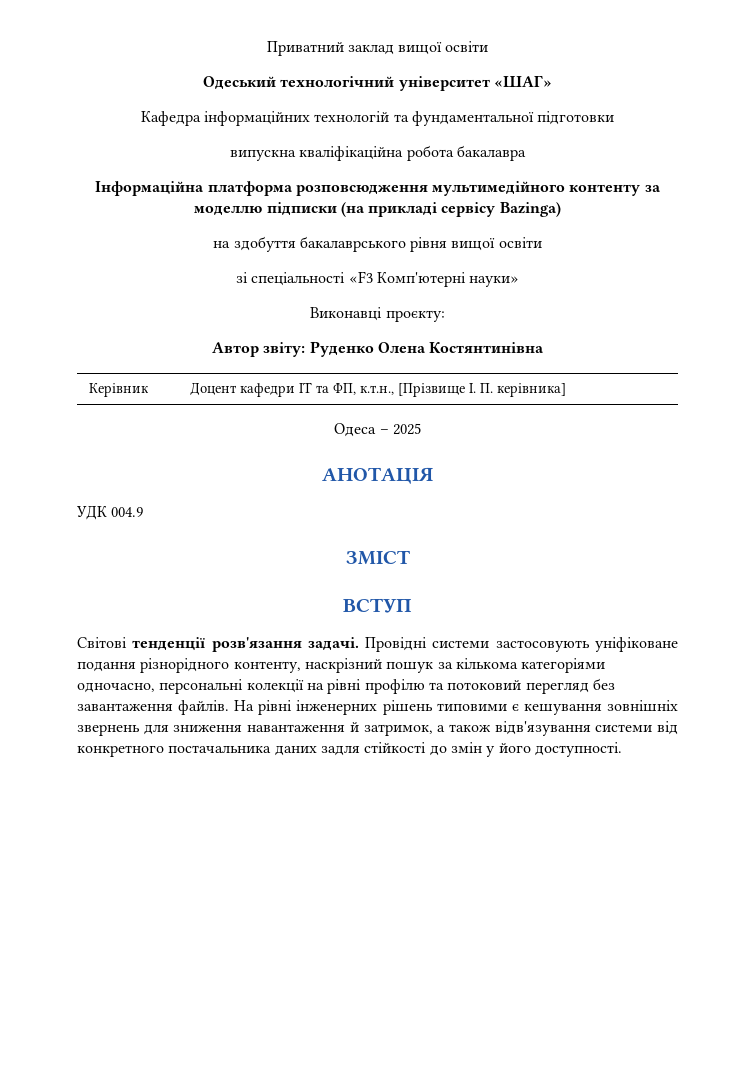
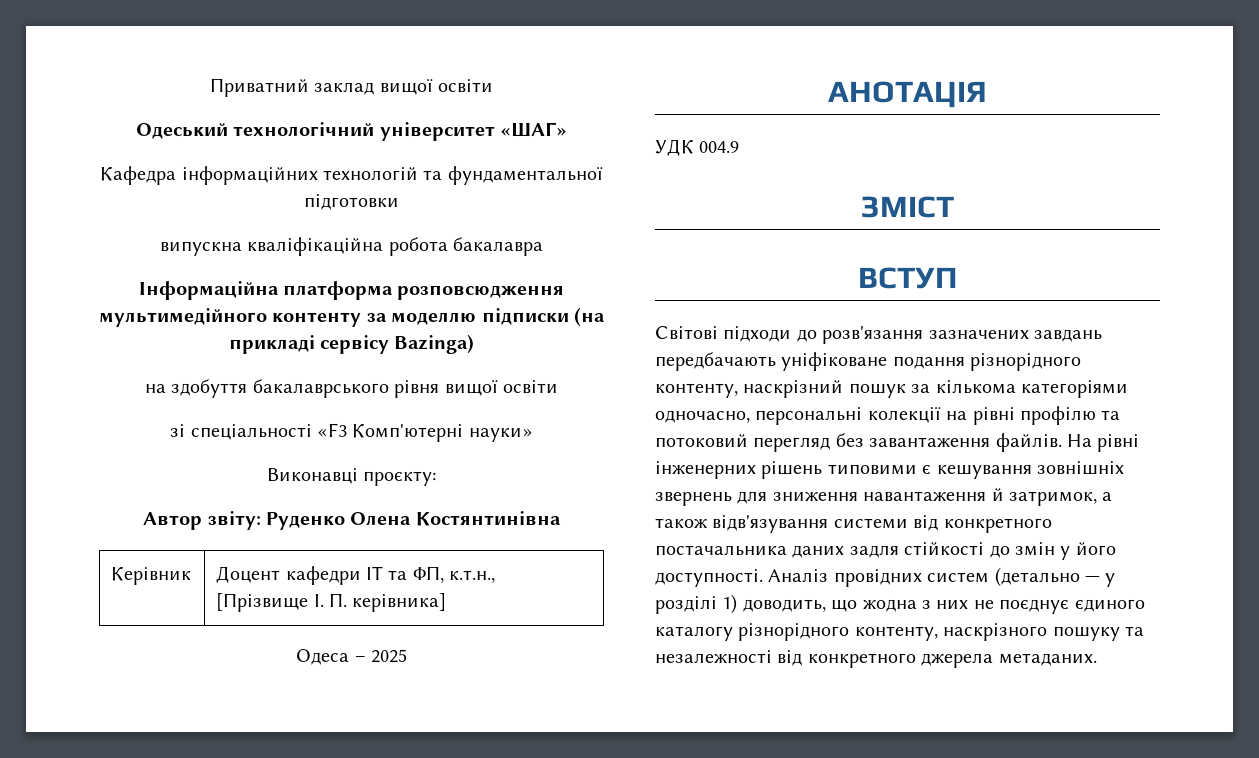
- Світові тенденції розв'язання задачі. Провідні системи застосовують уніфіковане подання різнорідного контенту, наскрізний пошук за кількома категоріями одночасно, персональні колекції на рівні профілю та потоковий перегляд без завантаження файлів.
+ Світові підходи до розв'язання зазначених завдань передбачають уніфіковане подання різнорідного контенту, наскрізний пошук за кількома категоріями одночасно, персональні колекції на рівні профілю та потоковий перегляд без завантаження файлів.
+ Аналіз провідних систем (детально — у розділі 1) доводить, що жодна з них не поєднує єдиного каталогу різнорідного контенту, наскрізного пошуку та незалежності від конкретного джерела метаданих.

